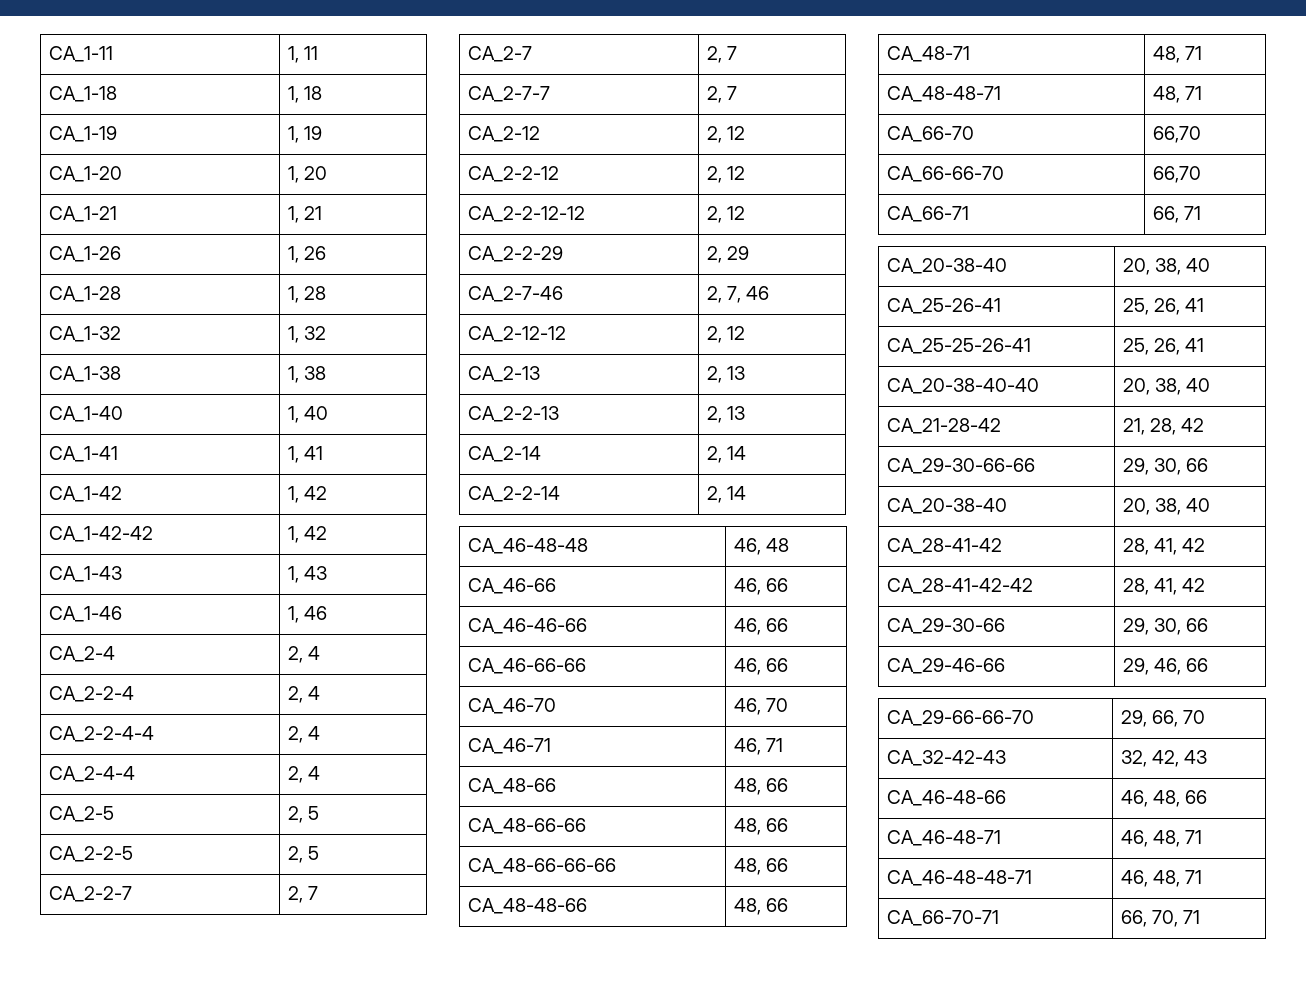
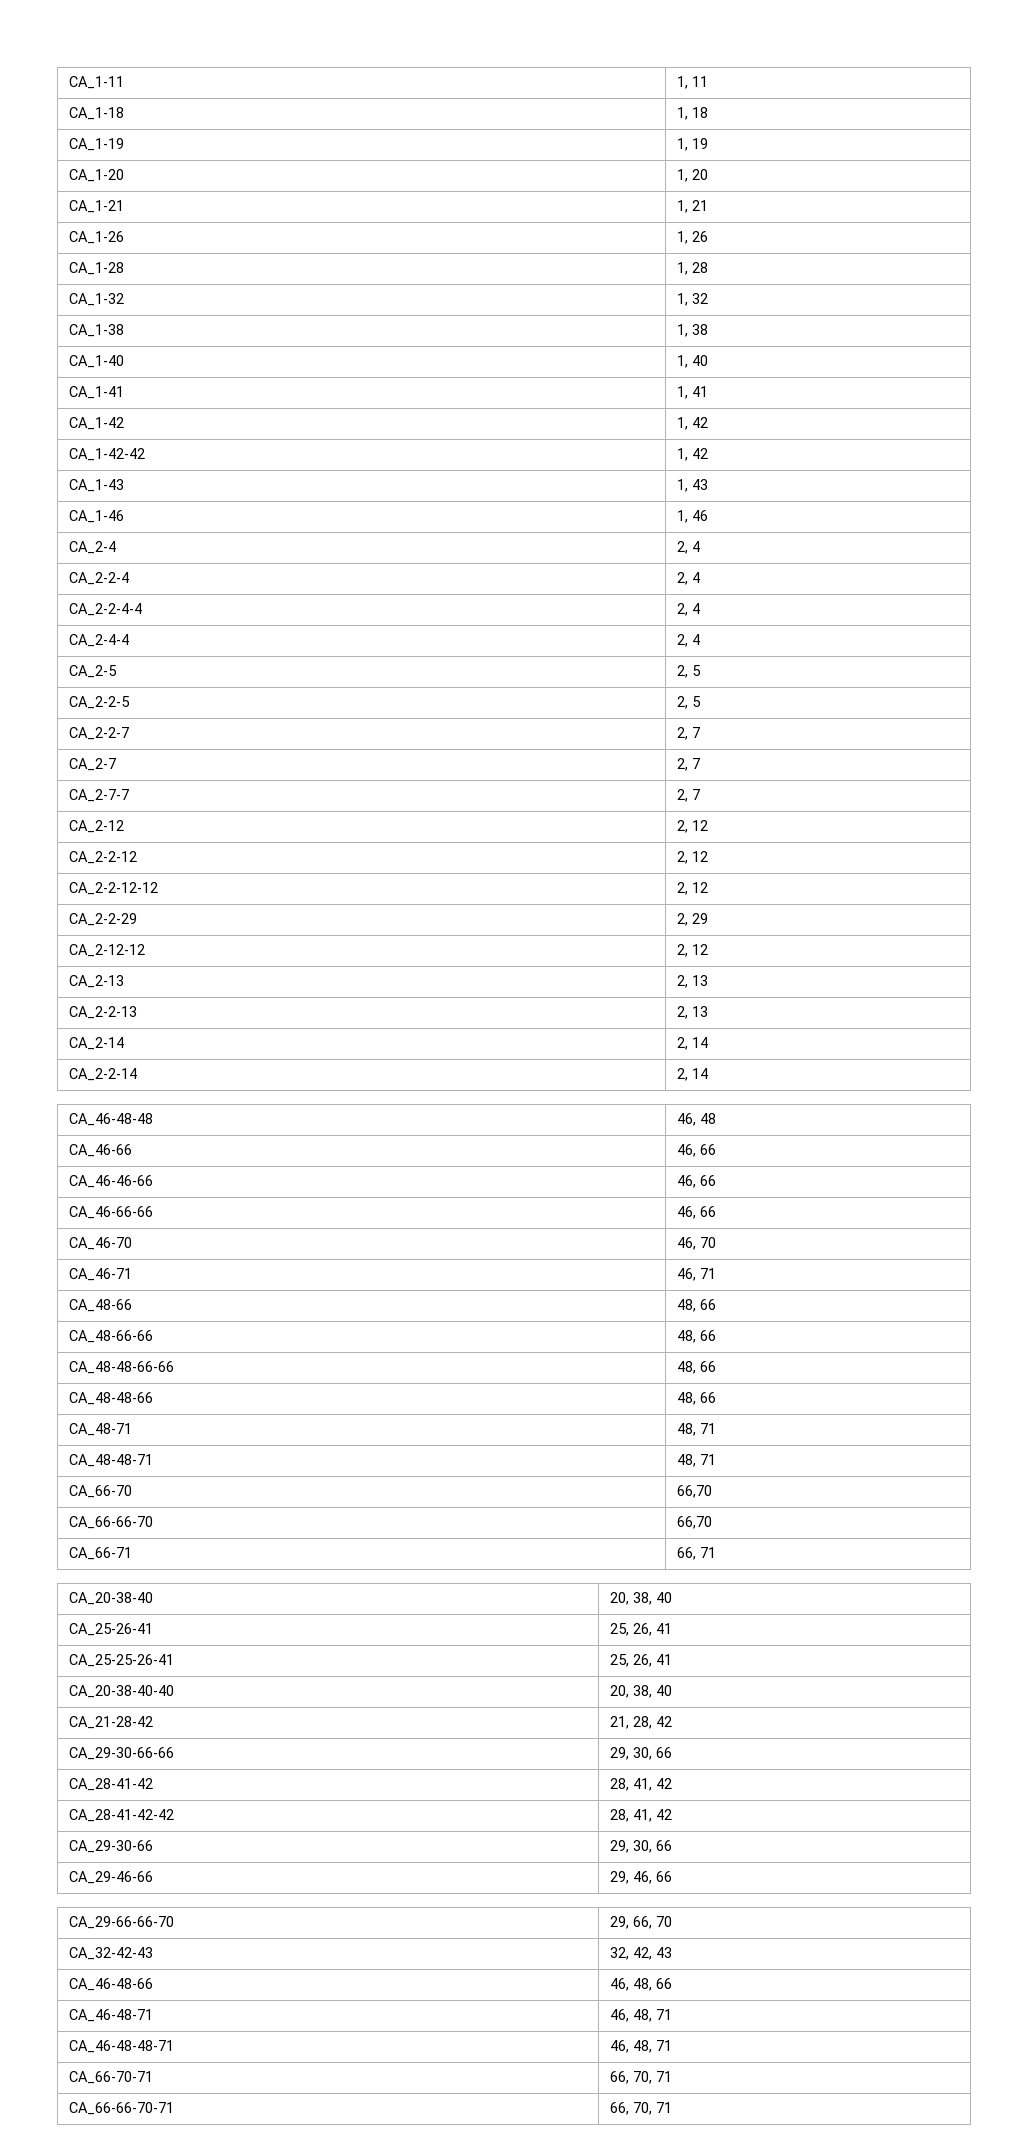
- CA_2-7-46 | 2, 7, 46
- CA_48-66-66-66 | 48, 66
+ CA_48-48-66-66 | 48, 66
  CA_29-30-66-66 | 29, 30, 66
- CA_20-38-40 | 20, 38, 40
+ CA_66-66-70-71 | 66, 70, 71

